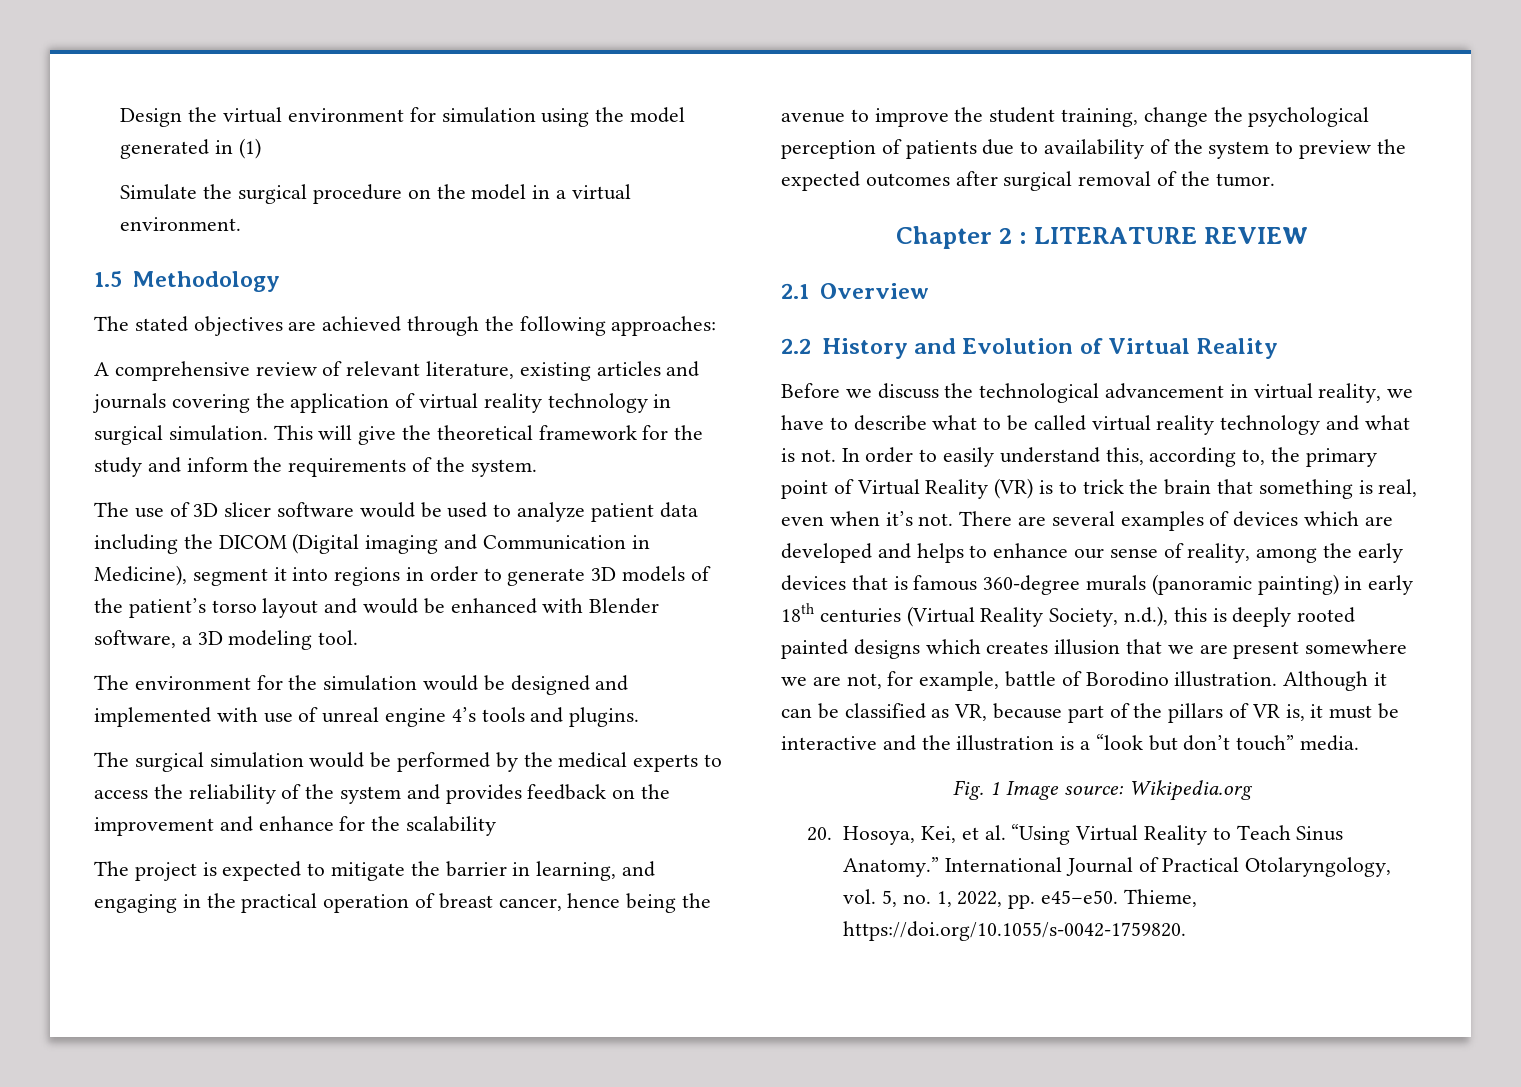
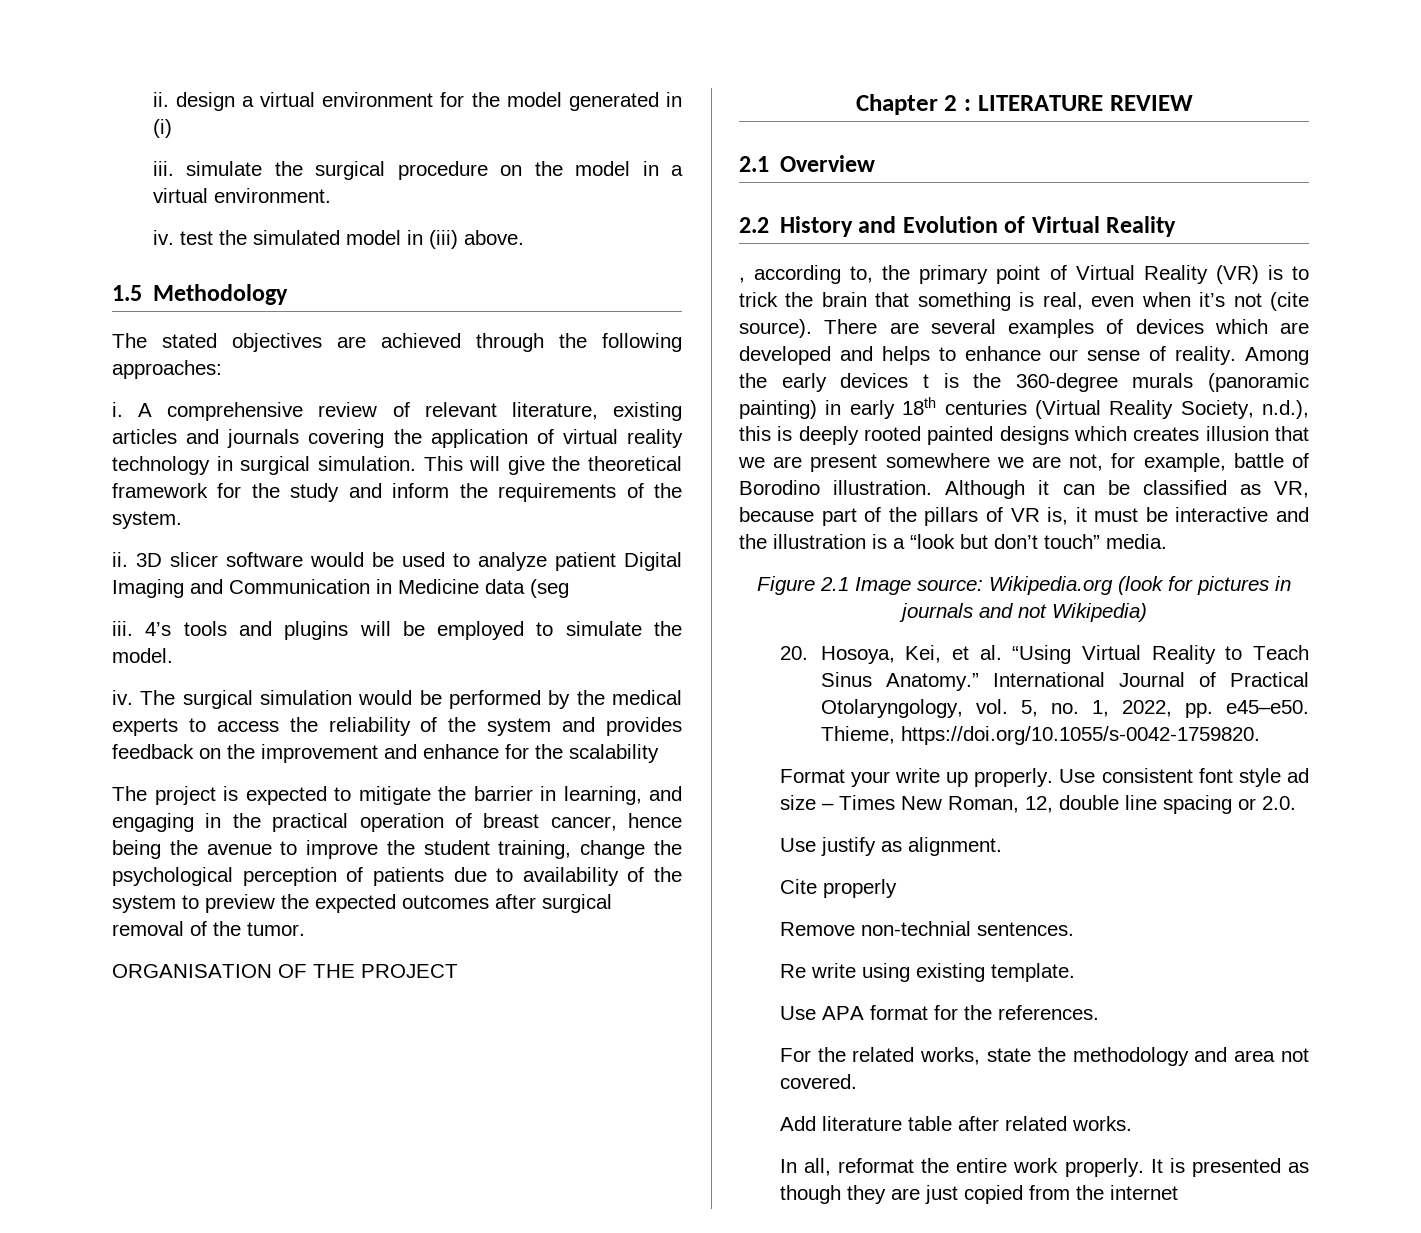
- Design the virtual environment for simulation using the model generated in (1)
- Simulate the surgical procedure on the model in a virtual environment.
+ ii. design a virtual environment for the model generated in (i)
+ iii. simulate the surgical procedure on the model in a virtual environment.
+ iv. test the simulated model in (iii) above.
+ i.
- The use of 3D slicer software would be used to analyze patient data including the DICOM (Digital imaging and Communication in Medicine), segment it into regions in order to generate 3D models of the patient’s torso layout and would be enhanced with Blender software, a 3D modeling tool.
- The environment for the simulation would be designed and implemented with use of unreal engine 4’s tools and plugins.
- The surgical simulation would be performed by the medical experts to access the reliability of the system and provides feedback on the improvement and enhance for the scalability
+ ii. 3D slicer software would be used to analyze patient Digital Imaging and Communication in Medicine data (seg
+ iii. 4’s tools and plugins will be employed to simulate the model.
+ iv. The surgical simulation would be performed by the medical experts to access the reliability of the system and provides feedback on the improvement and enhance for the scalability
+ ORGANISATION OF THE PROJECT
- Before we discuss the technological advancement in virtual reality, we have to describe what to be called virtual reality technology and what is not. In order to easily understand this, according to, the primary point of Virtual Reality (VR) is to trick the brain that something is real, even when it’s not.
+ , according to, the primary point of Virtual Reality (VR) is to trick the brain that something is real, even when it’s not (cite source).
- There are several examples of devices which are developed and helps to enhance our sense of reality, among the early devices that is famous 360-degree murals (panoramic painting) in early 18th centuries (Virtual Reality Society, n.d.), this is deeply rooted painted designs which creates illusion that we are present somewhere we are not, for example, battle of Borodino illustration.
+ There are several examples of devices which are developed and helps to enhance our sense of reality. Among the early devices t is the 360-degree murals (panoramic painting) in early 18th centuries (Virtual Reality Society, n.d.), this is deeply rooted painted designs which creates illusion that we are present somewhere we are not, for example, battle of Borodino illustration.
- Fig. 1 Image source: Wikipedia.org
+ Figure 2.1 Image source: Wikipedia.org (look for pictures in journals and not Wikipedia)
+ Format your write up properly. Use consistent font style ad size – Times New Roman, 12, double line spacing or 2.0.
+ Use justify as alignment.
+ Cite properly
+ Remove non-technial sentences.
+ Re write using existing template.
+ Use APA format for the references.
+ For the related works, state the methodology and area not covered.
+ Add literature table after related works.
+ In all, reformat the entire work properly. It is presented as though they are just copied from the internet

